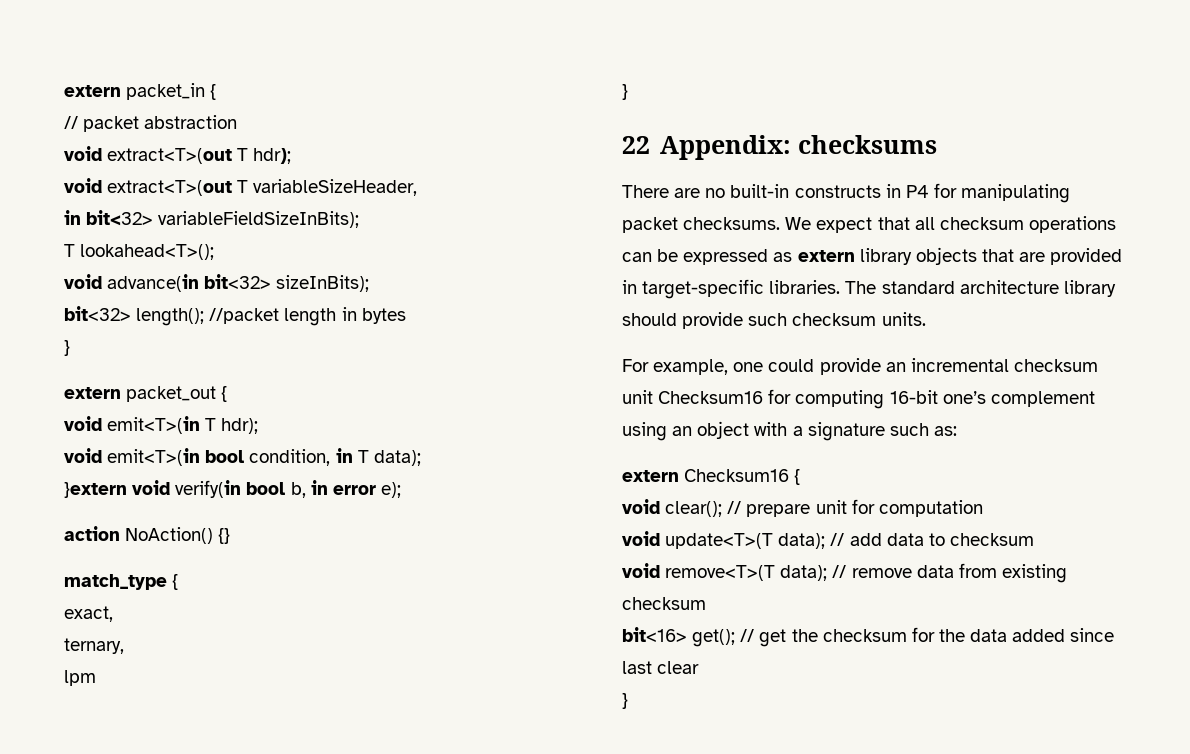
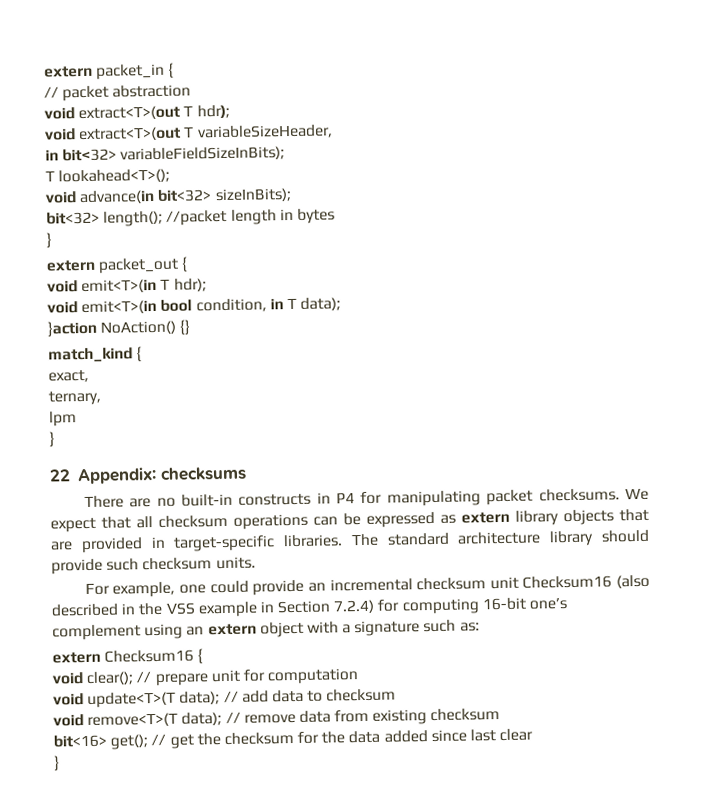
- }extern void verify(in bool b, in error e);
- action NoAction() {}
+ }action NoAction() {}
- match_type {
+ match_kind {
- For example, one could provide an incremental checksum unit Checksum16 for computing 16-bit one’s complement using an object with a signature such as:
+ For example, one could provide an incremental checksum unit Checksum16 (also described in the VSS example in Section 7.2.4) for computing 16-bit one’s complement using an extern object with a signature such as:

